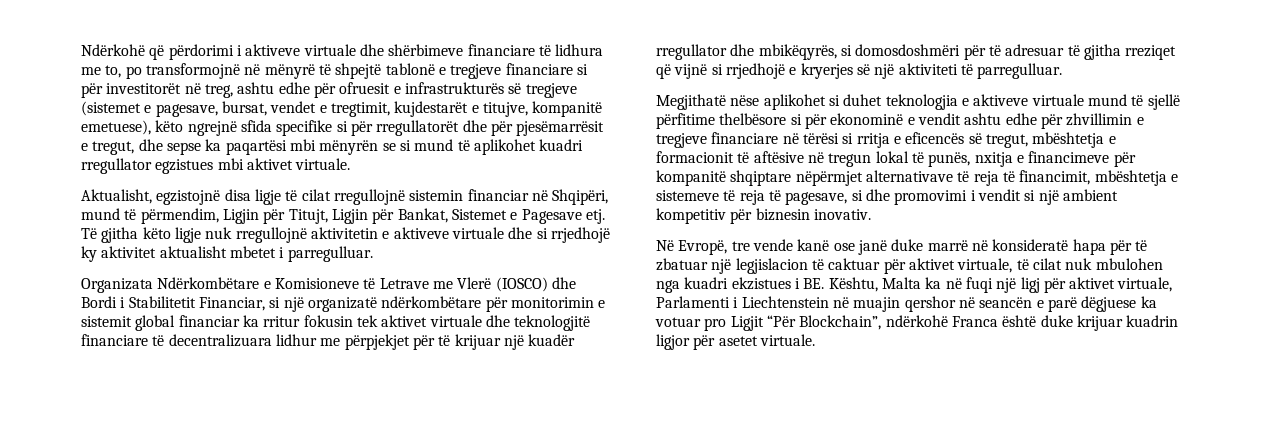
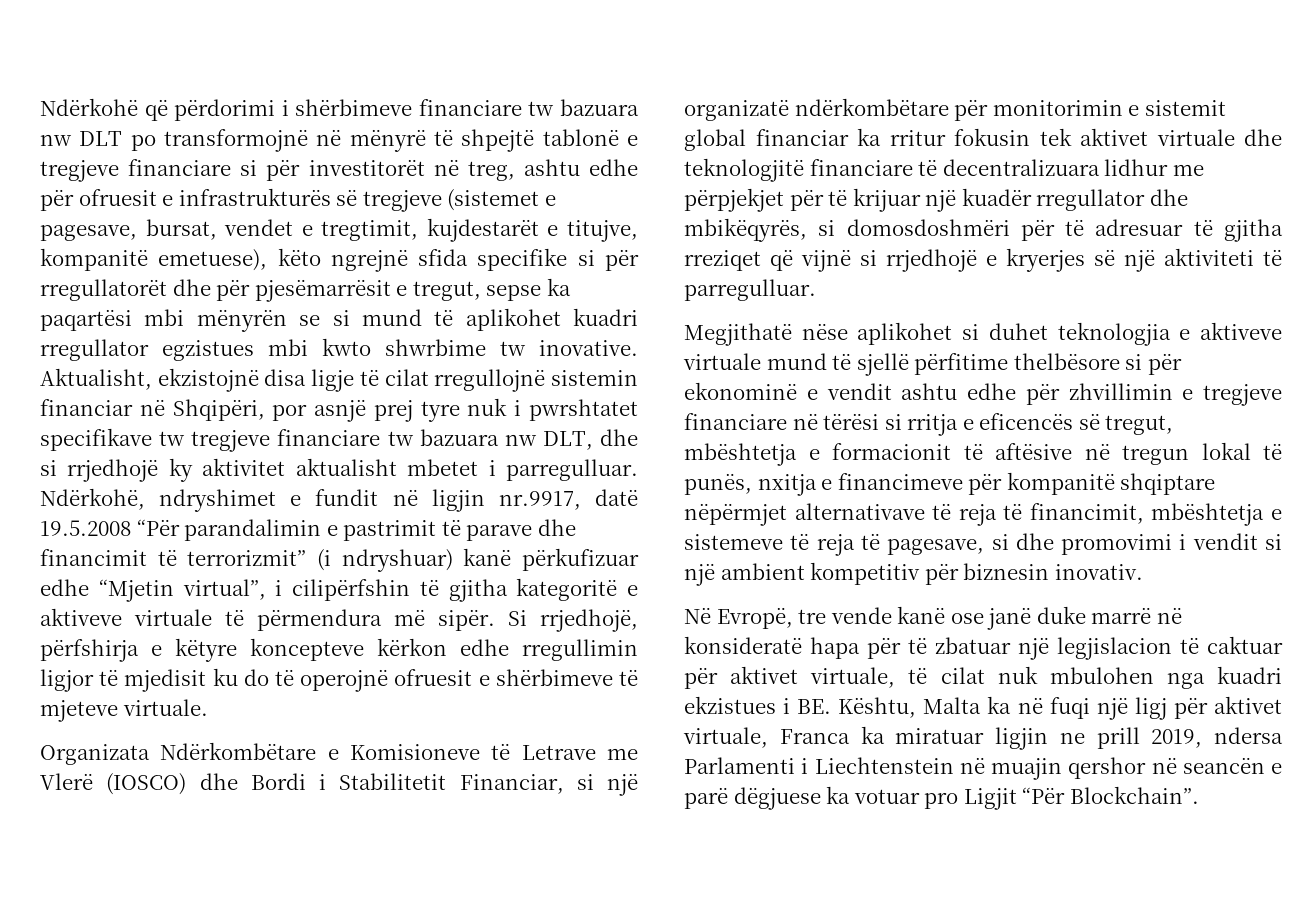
- Ndërkohë që përdorimi i aktiveve virtuale dhe shërbimeve financiare të lidhura me to, po transformojnë në mënyrë të shpejtë tablonë e tregjeve financiare si për investitorët në treg, ashtu edhe për ofruesit e infrastrukturës së tregjeve (sistemet e pagesave, bursat, vendet e tregtimit, kujdestarët e titujve, kompanitë emetuese), këto ngrejnë sfida specifike si për rregullatorët dhe për pjesëmarrësit e tregut, dhe sepse ka paqartësi mbi mënyrën se si mund të aplikohet kuadri rregullator egzistues mbi aktivet virtuale.
- Aktualisht, egzistojnë disa ligje të cilat rregullojnë sistemin financiar në Shqipëri, mund të përmendim, Ligjin për Titujt, Ligjin për Bankat, Sistemet e Pagesave etj. Të gjitha këto ligje nuk rregullojnë aktivitetin e aktiveve virtuale dhe si rrjedhojë ky aktivitet aktualisht mbetet i parregulluar.
+ Ndërkohë që përdorimi i shërbimeve financiare tw bazuara nw DLT po transformojnë në mënyrë të shpejtë tablonë e tregjeve financiare si për investitorët në treg, ashtu edhe për ofruesit e infrastrukturës së tregjeve (sistemet e pagesave, bursat, vendet e tregtimit, kujdestarët e titujve, kompanitë emetuese), këto ngrejnë sfida specifike si për rregullatorët dhe për pjesëmarrësit e tregut, sepse ka paqartësi mbi mënyrën se si mund të aplikohet kuadri rregullator egzistues mbi kwto shwrbime tw inovative. Aktualisht, ekzistojnë disa ligje të cilat rregullojnë sistemin financiar në Shqipëri, por asnjë prej tyre nuk i pwrshtatet specifikave tw tregjeve financiare tw bazuara nw DLT, dhe si rrjedhojë ky aktivitet aktualisht mbetet i parregulluar. Ndërkohë, ndryshimet e fundit në ligjin nr.9917, datë 19.5.2008 “Për parandalimin e pastrimit të parave dhe financimit të terrorizmit” (i ndryshuar) kanë përkufizuar edhe “Mjetin virtual”, i cilipërfshin të gjitha kategoritë e aktiveve virtuale të përmendura më sipër. Si rrjedhojë, përfshirja e këtyre koncepteve kërkon edhe rregullimin ligjor të mjedisit ku do të operojnë ofruesit e shërbimeve të mjeteve virtuale.
- Në Evropë, tre vende kanë ose janë duke marrë në konsideratë hapa për të zbatuar një legjislacion të caktuar për aktivet virtuale, të cilat nuk mbulohen nga kuadri ekzistues i BE. Kështu, Malta ka në fuqi një ligj për aktivet virtuale, Parlamenti i Liechtenstein në muajin qershor në seancën e parë dëgjuese ka votuar pro Ligjit “Për Blockchain”, ndërkohë Franca është duke krijuar kuadrin ligjor për asetet virtuale.
+ Në Evropë, tre vende kanë ose janë duke marrë në konsideratë hapa për të zbatuar një legjislacion të caktuar për aktivet virtuale, të cilat nuk mbulohen nga kuadri ekzistues i BE. Kështu, Malta ka në fuqi një ligj për aktivet virtuale, Franca ka miratuar ligjin ne prill 2019, ndersa Parlamenti i Liechtenstein në muajin qershor në seancën e parë dëgjuese ka votuar pro Ligjit “Për Blockchain”.

